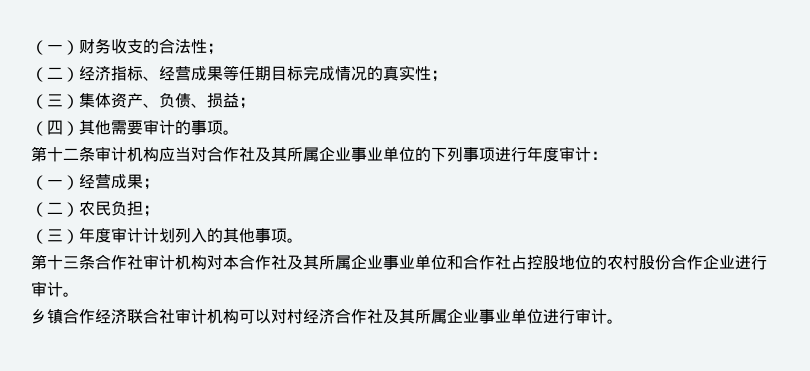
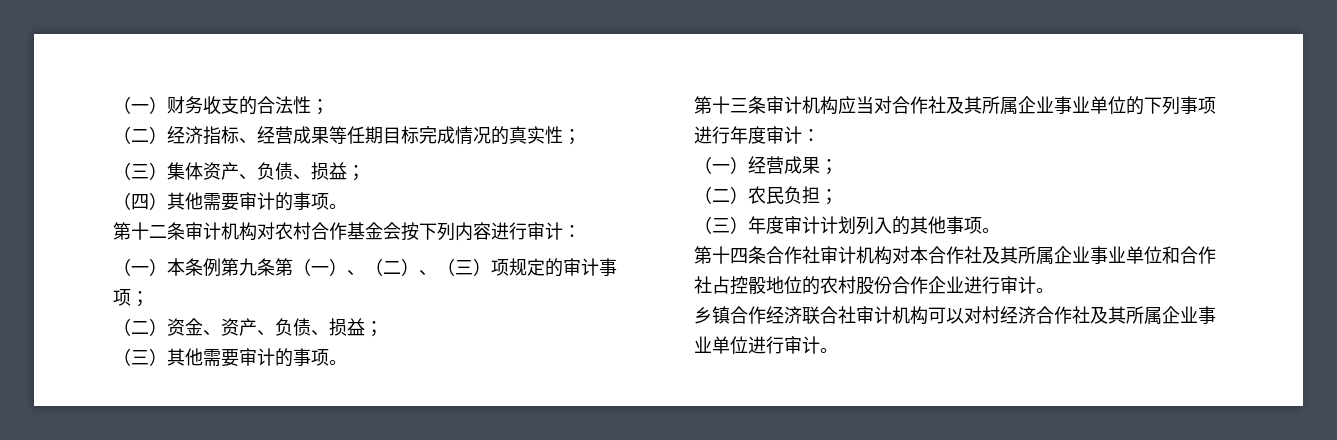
- 第十二条审计机构应当对合作社及其所属企业事业单位的下列事项进行年度审计：
+ 第十二条审计机构对农村合作基金会按下列内容进行审计：
+ （一）本条例第九条第（一）、（二）、（三）项规定的审计事项；
+ （二）资金、资产、负债、损益；
+ （三）其他需要审计的事项。
+ 第十三条审计机构应当对合作社及其所属企业事业单位的下列事项进行年度审计：
- 第十三条合作社审计机构对本合作社及其所属企业事业单位和合作社占控股地位的农村股份合作企业进行审计。
+ 第十四条合作社审计机构对本合作社及其所属企业事业单位和合作社占控骰地位的农村股份合作企业进行审计。

